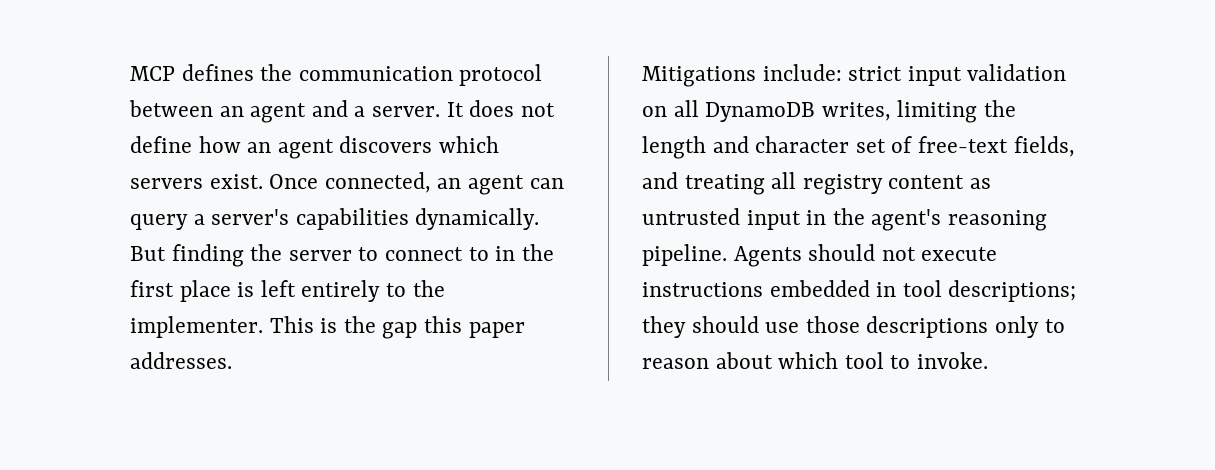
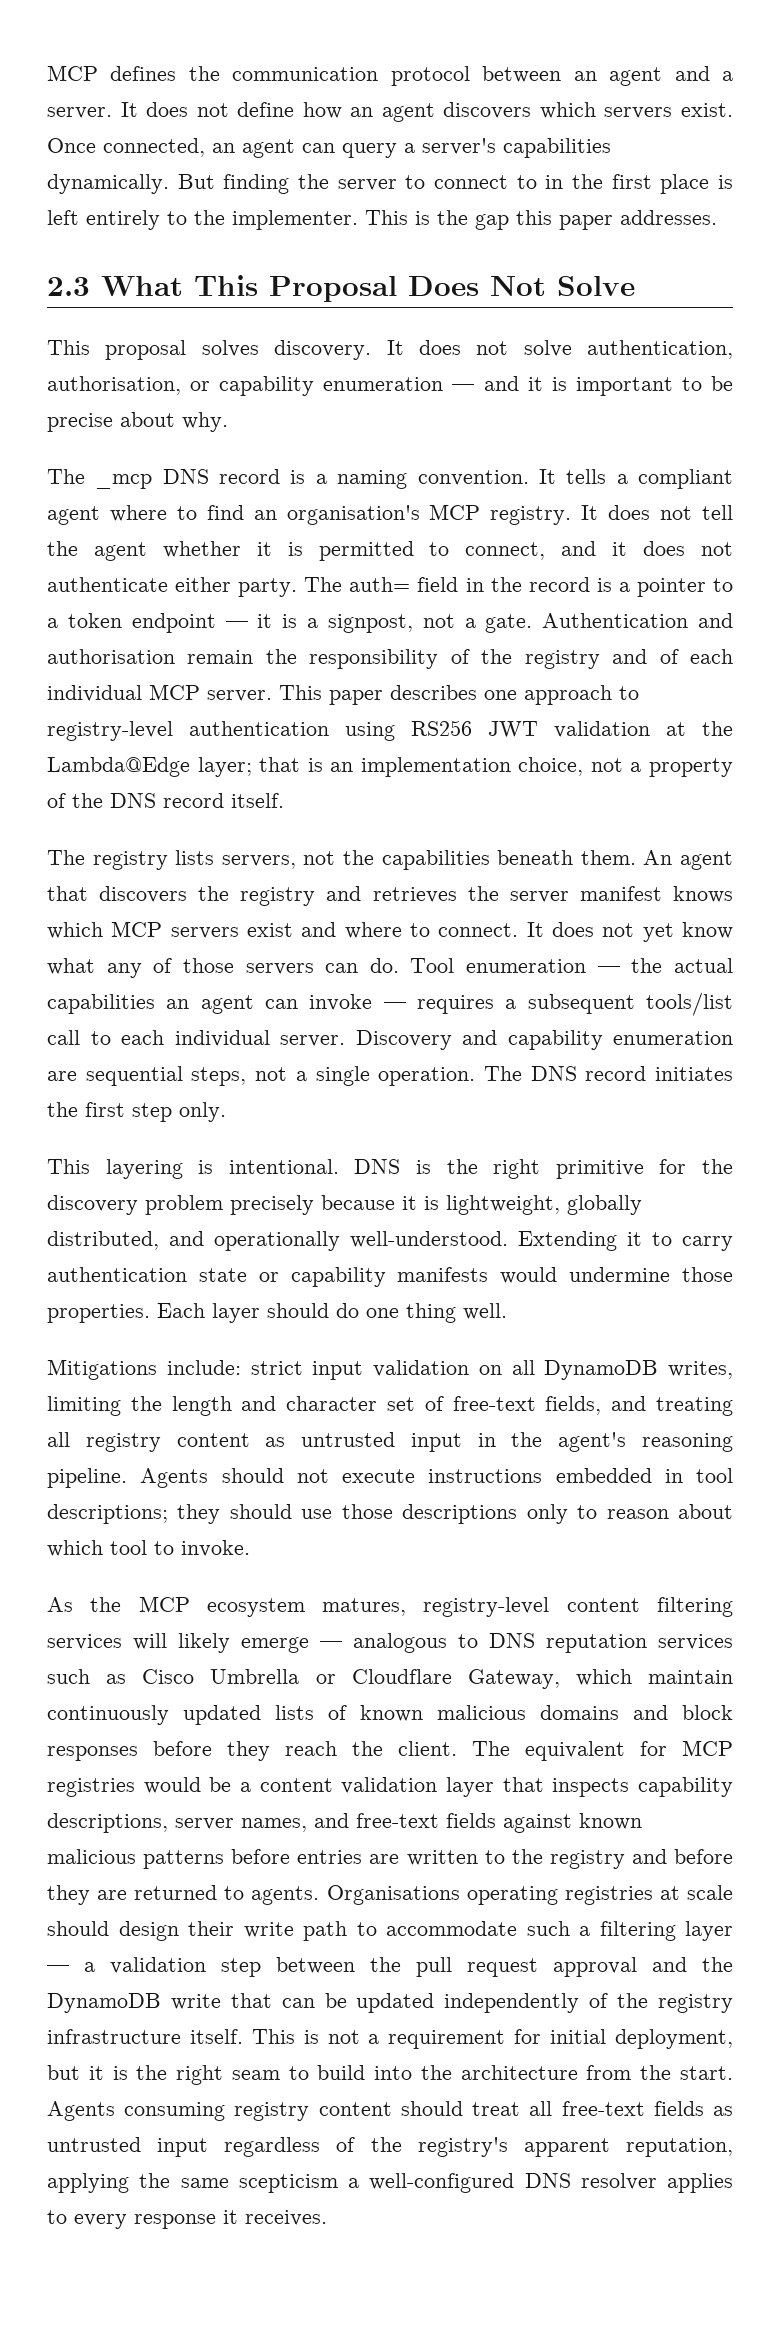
+ 2.3 What This Proposal Does Not Solve
+ This proposal solves discovery. It does not solve authentication, authorisation, or capability enumeration — and it is important to be precise about why.
+ The _mcp DNS record is a naming convention. It tells a compliant agent where to find an organisation's MCP registry. It does not tell the agent whether it is permitted to connect, and it does not authenticate either party. The auth= field in the record is a pointer to a token endpoint — it is a signpost, not a gate. Authentication and authorisation remain the responsibility of the registry and of each individual MCP server. This paper describes one approach to registry-level authentication using RS256 JWT validation at the Lambda@Edge layer; that is an implementation choice, not a property of the DNS record itself.
+ The registry lists servers, not the capabilities beneath them. An agent that discovers the registry and retrieves the server manifest knows which MCP servers exist and where to connect. It does not yet know what any of those servers can do. Tool enumeration — the actual capabilities an agent can invoke — requires a subsequent tools/list call to each individual server. Discovery and capability enumeration are sequential steps, not a single operation. The DNS record initiates the first step only.
+ This layering is intentional. DNS is the right primitive for the discovery problem precisely because it is lightweight, globally distributed, and operationally well-understood. Extending it to carry authentication state or capability manifests would undermine those properties. Each layer should do one thing well.
+ As the MCP ecosystem matures, registry-level content filtering services will likely emerge — analogous to DNS reputation services such as Cisco Umbrella or Cloudflare Gateway, which maintain continuously updated lists of known malicious domains and block responses before they reach the client. The equivalent for MCP registries would be a content validation layer that inspects capability descriptions, server names, and free-text fields against known malicious patterns before entries are written to the registry and before they are returned to agents. Organisations operating registries at scale should design their write path to accommodate such a filtering layer — a validation step between the pull request approval and the DynamoDB write that can be updated independently of the registry infrastructure itself. This is not a requirement for initial deployment, but it is the right seam to build into the architecture from the start. Agents consuming registry content should treat all free-text fields as untrusted input regardless of the registry's apparent reputation, applying the same scepticism a well-configured DNS resolver applies to every response it receives.

